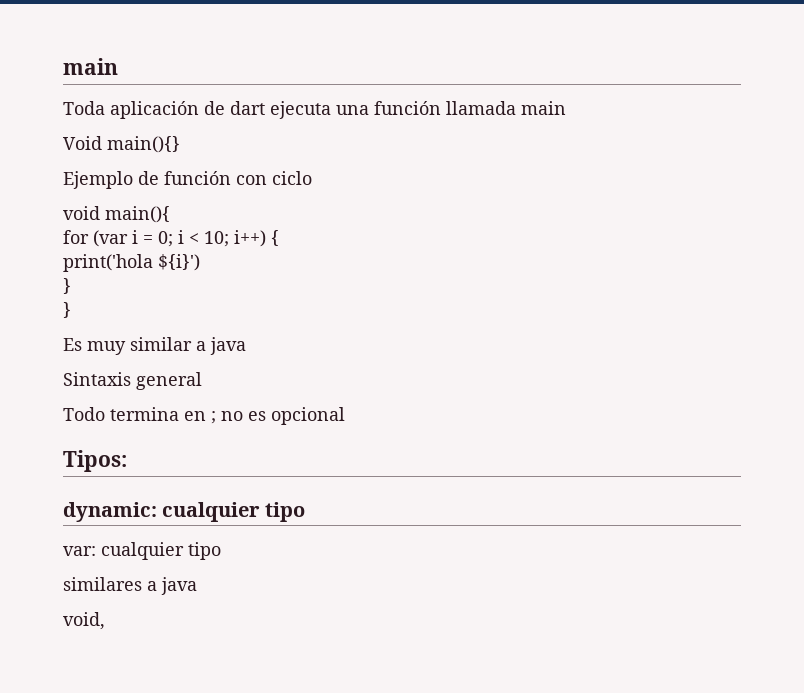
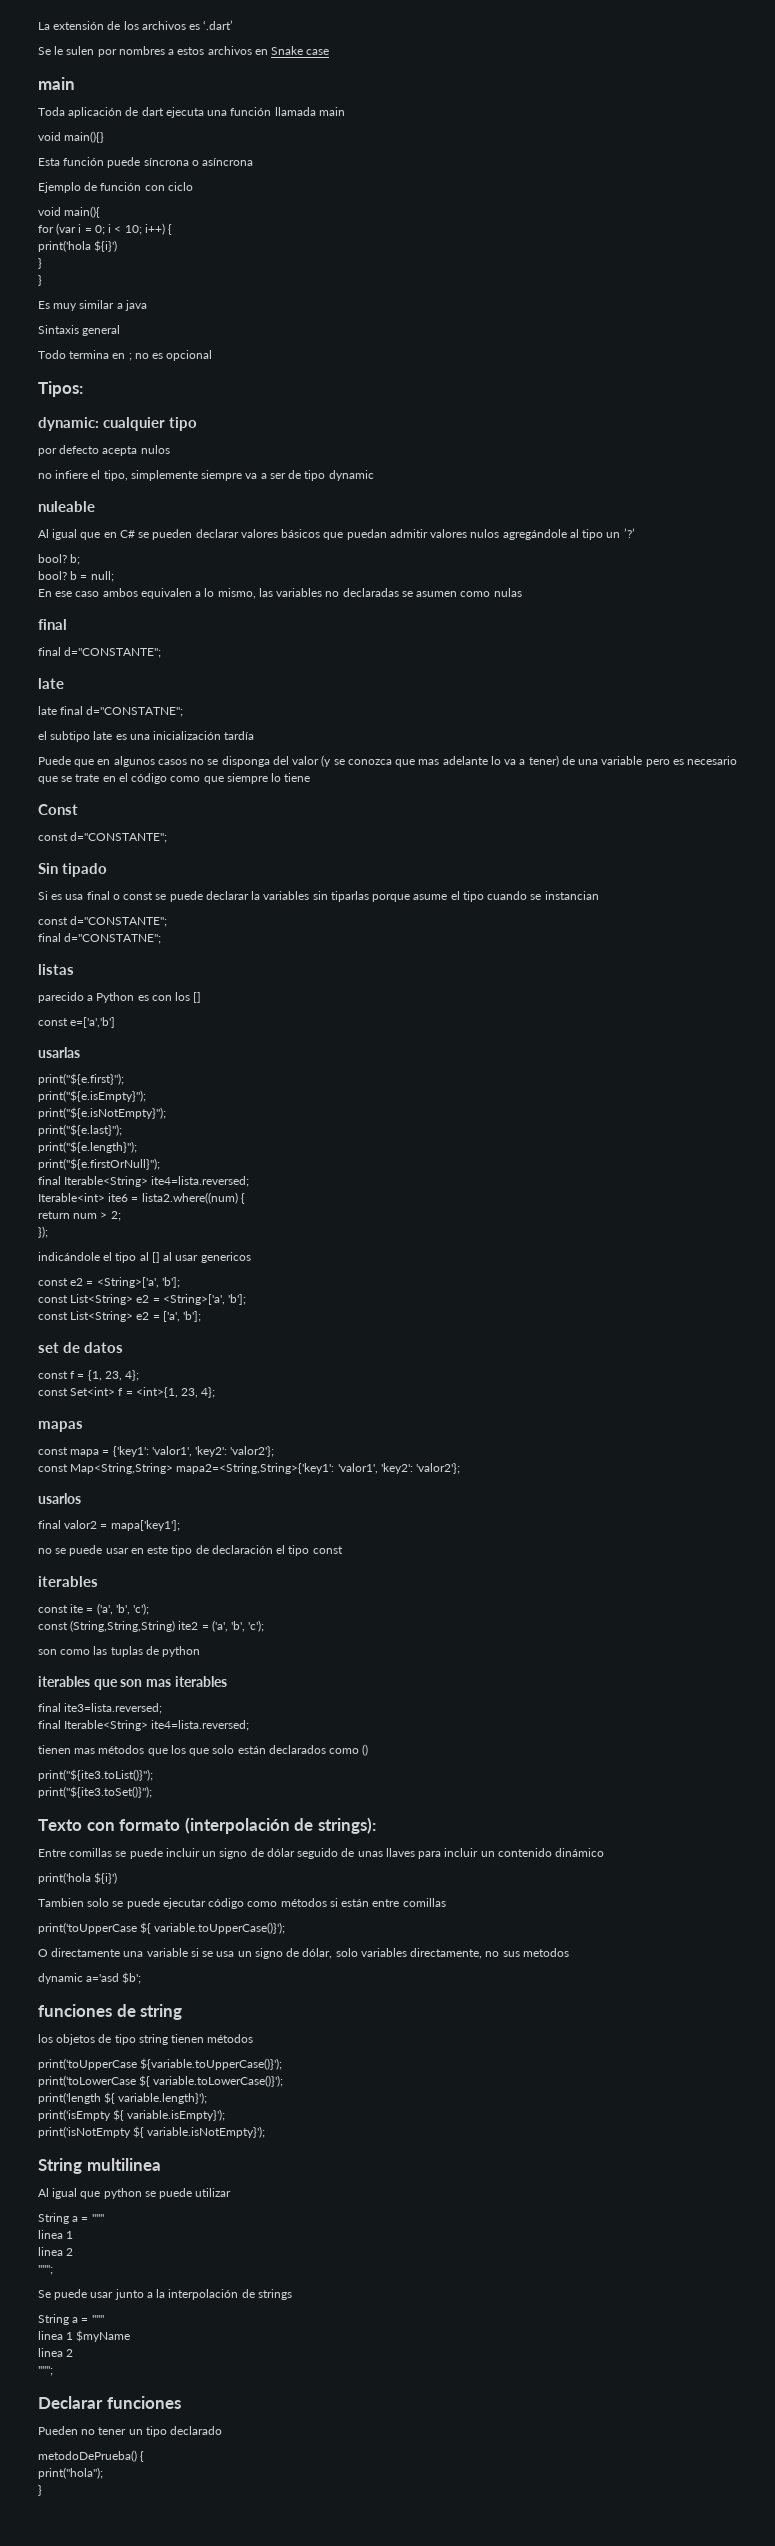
+ La extensión de los archivos es ‘.dart’
+ Se le sulen por nombres a estos archivos en Snake case
- Void main(){}
+ void main(){}
+ Esta función puede síncrona o asíncrona
- var: cualquier tipo
- similares a java
- void,
+ por defecto acepta nulos
+ no infiere el tipo, simplemente siempre va a ser de tipo dynamic
+ nuleable
+ Al igual que en C# se pueden declarar valores básicos que puedan admitir valores nulos agregándole al tipo un ’?’
+ bool? b;
+ bool? b = null;
+ En ese caso ambos equivalen a lo mismo, las variables no declaradas se asumen como nulas
+ final
+ final d="CONSTANTE";
+ late
+ late final d="CONSTATNE";
+ el subtipo late es una inicialización tardía
+ Puede que en algunos casos no se disponga del valor (y se conozca que mas adelante lo va a tener) de una variable pero es necesario que se trate en el código como que siempre lo tiene
+ Const
+ const d="CONSTANTE";
+ Sin tipado
+ Si es usa final o const se puede declarar la variables sin tiparlas porque asume el tipo cuando se instancian
+ const d="CONSTANTE";
+ final d="CONSTATNE";
+ listas
+ parecido a Python es con los []
+ const e=['a','b']
+ usarlas
+ print("${e.first}");
+ print("${e.isEmpty}");
+ print("${e.isNotEmpty}");
+ print("${e.last}");
+ print("${e.length}");
+ print("${e.firstOrNull}");
+ final Iterable<String> ite4=lista.reversed;
+ Iterable<int> ite6 = lista2.where((num) {
+ return num > 2;
+ });
+ indicándole el tipo al [] al usar genericos
+ const e2 = <String>['a', 'b'];
+ const List<String> e2 = <String>['a', 'b'];
+ const List<String> e2 = ['a', 'b'];
+ set de datos
+ const f = {1, 23, 4};
+ const Set<int> f = <int>{1, 23, 4};
+ mapas
+ const mapa = {'key1': 'valor1', 'key2': 'valor2'};
+ const Map<String,String> mapa2=<String,String>{'key1': 'valor1', 'key2': 'valor2'};
+ usarlos
+ final valor2 = mapa['key1'];
+ no se puede usar en este tipo de declaración el tipo const
+ iterables
+ const ite = ('a', 'b', 'c');
+ const (String,String,String) ite2 = ('a', 'b', 'c');
+ son como las tuplas de python
+ iterables que son mas iterables
+ final ite3=lista.reversed;
+ final Iterable<String> ite4=lista.reversed;
+ tienen mas métodos que los que solo están declarados como ()
+ print("${ite3.toList()}");
+ print("${ite3.toSet()}");
+ Texto con formato (interpolación de strings):
+ Entre comillas se puede incluir un signo de dólar seguido de unas llaves para incluir un contenido dinámico
+ print('hola ${i}')
+ Tambien solo se puede ejecutar código como métodos si están entre comillas
+ print('toUpperCase ${ variable.toUpperCase()}');
+ O directamente una variable si se usa un signo de dólar, solo variables directamente, no sus metodos
+ dynamic a='asd $b';
+ funciones de string
+ los objetos de tipo string tienen métodos
+ print('toUpperCase ${variable.toUpperCase()}');
+ print('toLowerCase ${ variable.toLowerCase()}');
+ print('length ${ variable.length}');
+ print('isEmpty ${ variable.isEmpty}');
+ print('isNotEmpty ${ variable.isNotEmpty}');
+ String multilinea
+ Al igual que python se puede utilizar
+ String a = """
+ linea 1
+ linea 2
+ """;
+ Se puede usar junto a la interpolación de strings
+ String a = """
+ linea 1 $myName
+ linea 2
+ """;
+ Declarar funciones
+ Pueden no tener un tipo declarado
+ metodoDePrueba() {
+ print("hola");
+ }

